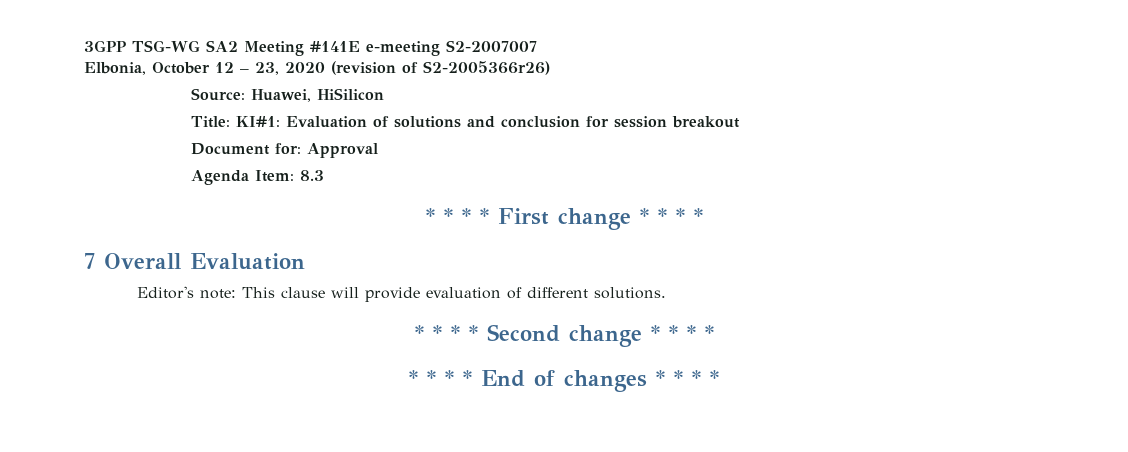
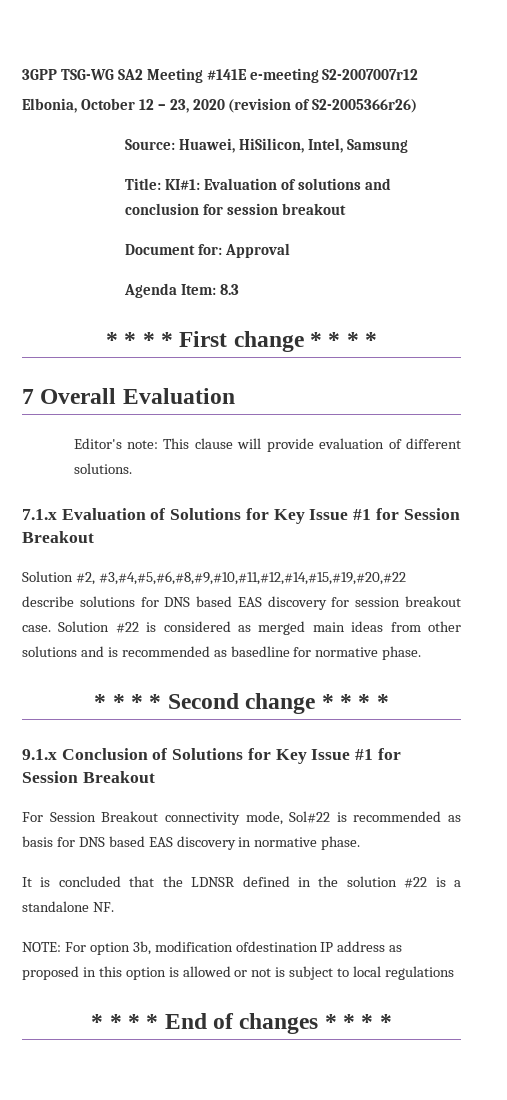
- 3GPP TSG-WG SA2 Meeting #141E e-meeting S2-2007007
+ 3GPP TSG-WG SA2 Meeting #141E e-meeting S2-2007007r12
- Source: Huawei, HiSilicon
+ Source: Huawei, HiSilicon, Intel, Samsung
+ 7.1.x Evaluation of Solutions for Key Issue #1 for Session Breakout
+ Solution #2, #3,#4,#5,#6,#8,#9,#10,#11,#12,#14,#15,#19,#20,#22 describe solutions for DNS based EAS discovery for session breakout case. Solution #22 is considered as merged main ideas from other solutions and is recommended as basedline for normative phase.
+ 9.1.x Conclusion of Solutions for Key Issue #1 for Session Breakout
+ For Session Breakout connectivity mode, Sol#22 is recommended as basis for DNS based EAS discovery in normative phase.
+ It is concluded that the LDNSR defined in the solution #22 is a standalone NF.
+ NOTE: For option 3b, modification ofdestination IP address as proposed in this option is allowed or not is subject to local regulations

